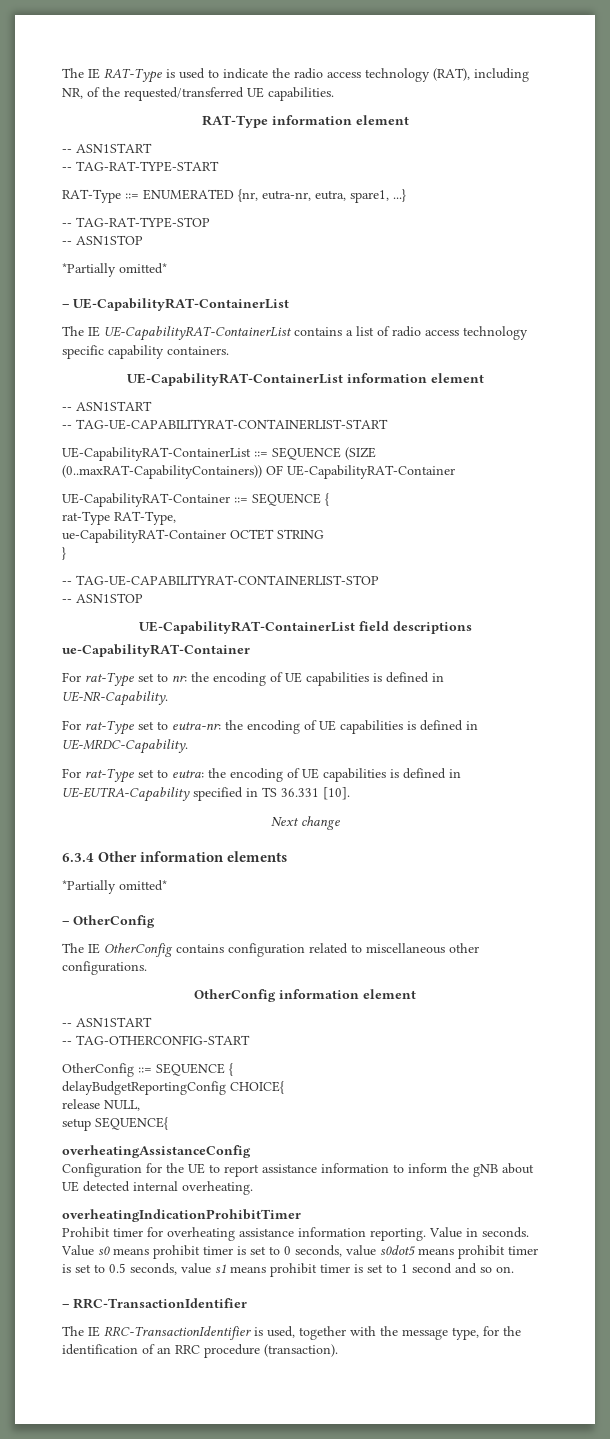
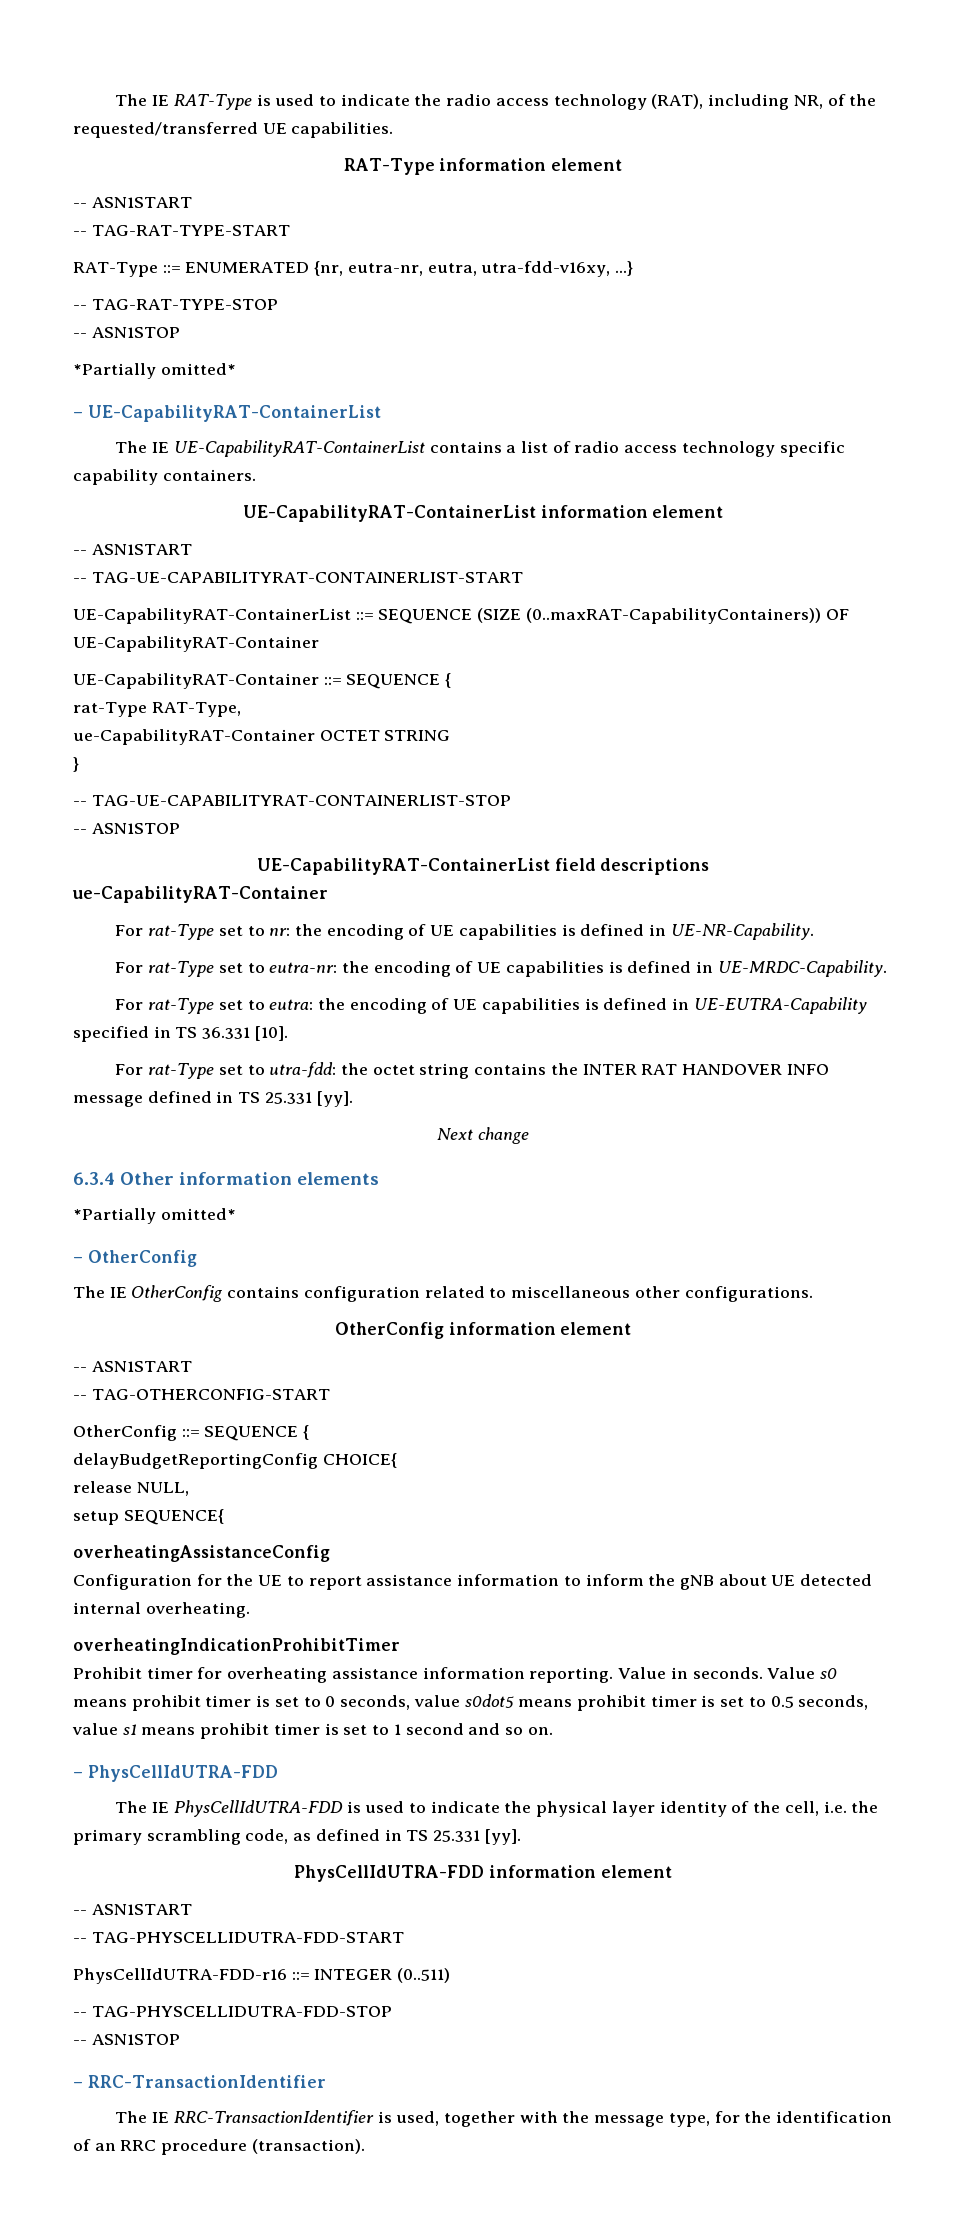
- RAT-Type ::= ENUMERATED {nr, eutra-nr, eutra, spare1, ...}
+ RAT-Type ::= ENUMERATED {nr, eutra-nr, eutra, utra-fdd-v16xy, ...}
+ For rat-Type set to utra-fdd: the octet string contains the INTER RAT HANDOVER INFO message defined in TS 25.331 [yy].
+ – PhysCellIdUTRA-FDD
+ The IE PhysCellIdUTRA-FDD is used to indicate the physical layer identity of the cell, i.e. the primary scrambling code, as defined in TS 25.331 [yy].
+ PhysCellIdUTRA-FDD information element
+ -- ASN1START
+ -- TAG-PHYSCELLIDUTRA-FDD-START
+ PhysCellIdUTRA-FDD-r16 ::= INTEGER (0..511)
+ -- TAG-PHYSCELLIDUTRA-FDD-STOP
+ -- ASN1STOP

